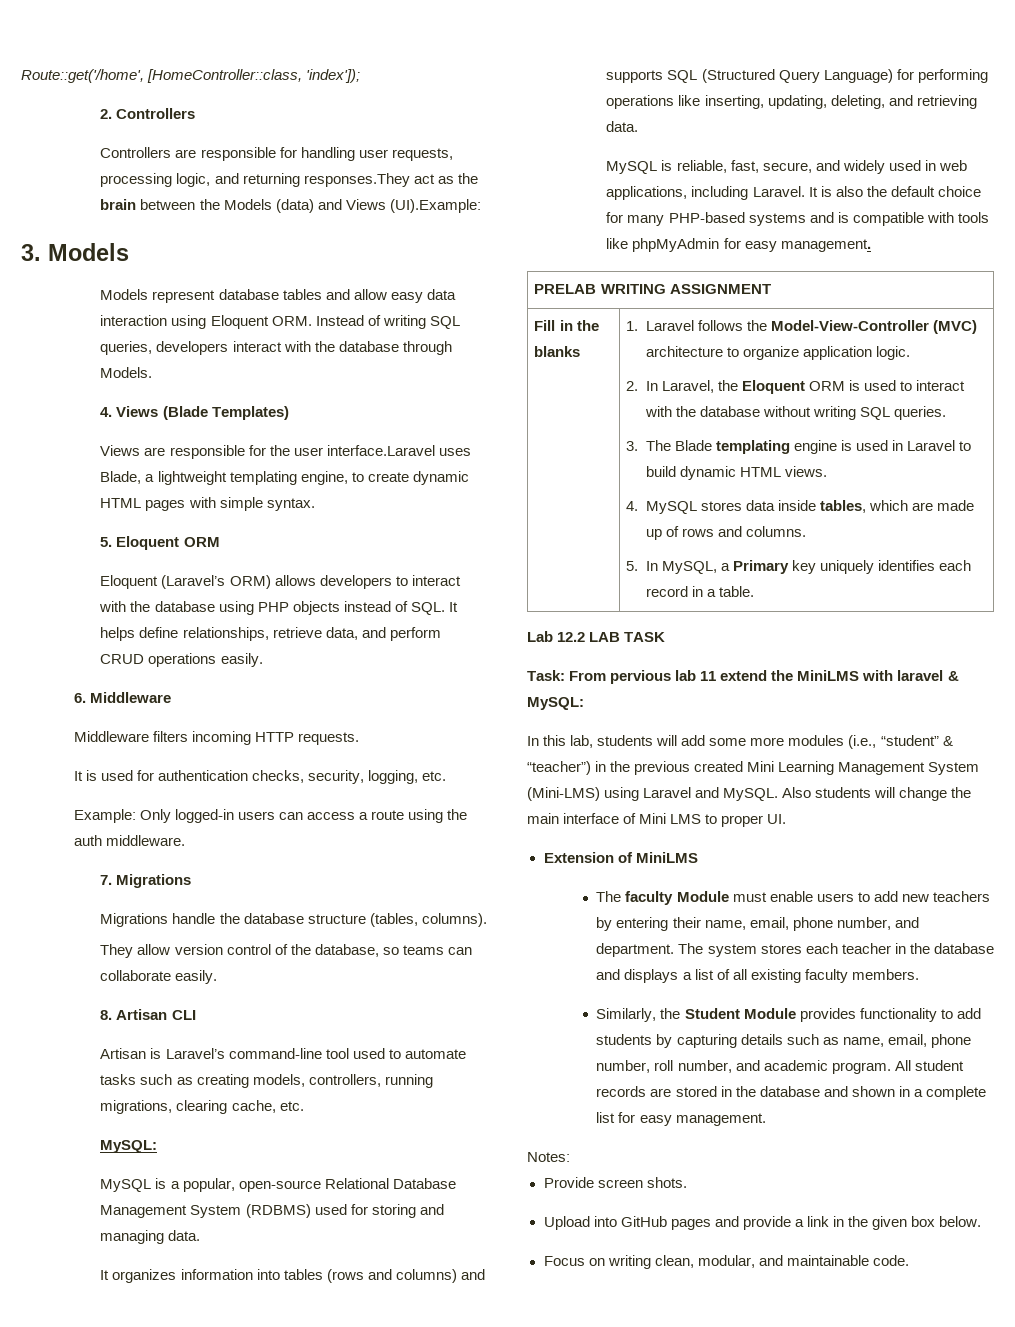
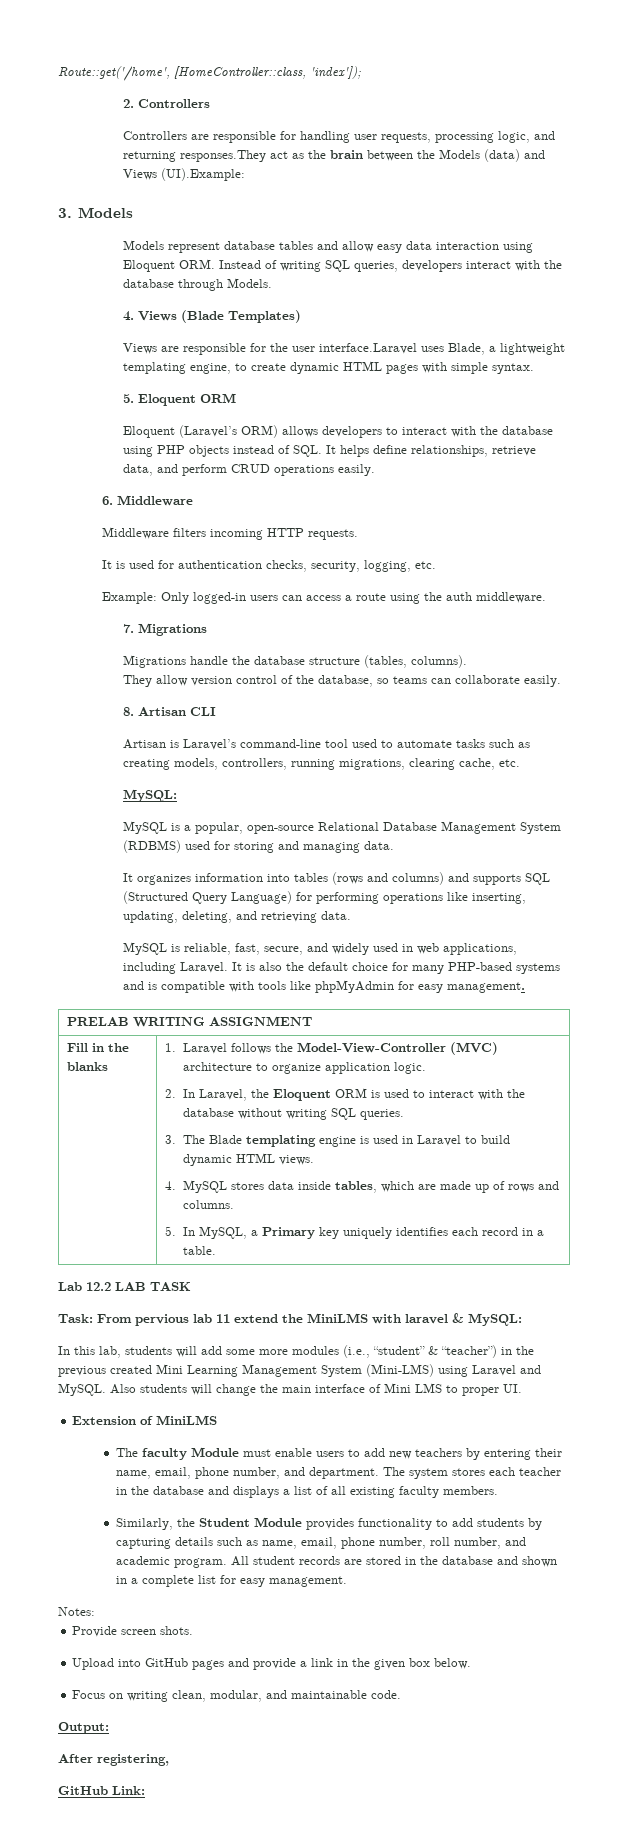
+ Output:
+ After registering,
+ GitHub Link:

